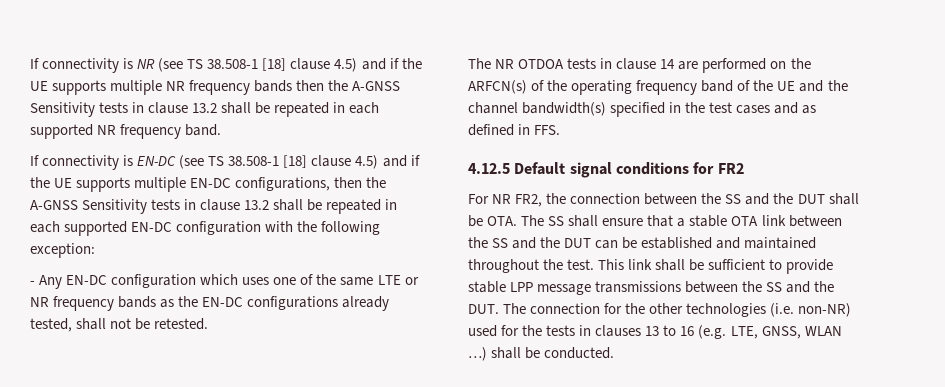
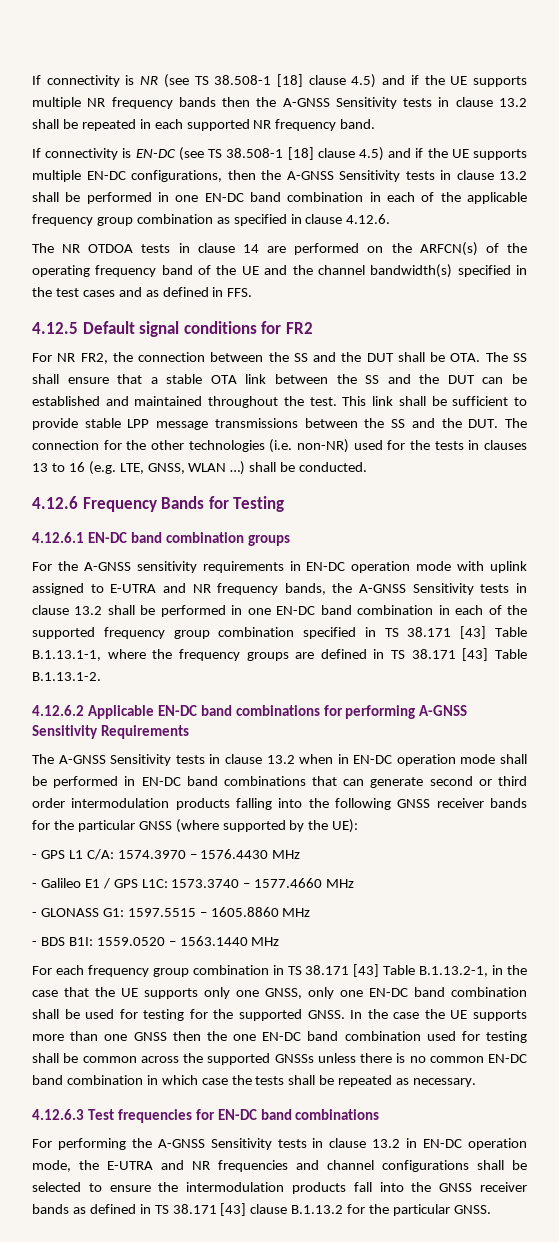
- If connectivity is EN-DC (see TS 38.508-1 [18] clause 4.5) and if the UE supports multiple EN-DC configurations, then the A-GNSS Sensitivity tests in clause 13.2 shall be repeated in each supported EN-DC configuration with the following exception:
- - Any EN-DC configuration which uses one of the same LTE or NR frequency bands as the EN-DC configurations already tested, shall not be retested.
+ If connectivity is EN-DC (see TS 38.508-1 [18] clause 4.5) and if the UE supports multiple EN-DC configurations, then the A-GNSS Sensitivity tests in clause 13.2 shall be performed in one EN-DC band combination in each of the applicable frequency group combination as specified in clause 4.12.6.
+ 4.12.6 Frequency Bands for Testing
+ 4.12.6.1 EN-DC band combination groups
+ For the A-GNSS sensitivity requirements in EN-DC operation mode with uplink assigned to E-UTRA and NR frequency bands, the A-GNSS Sensitivity tests in clause 13.2 shall be performed in one EN-DC band combination in each of the supported frequency group combination specified in TS 38.171 [43] Table B.1.13.1-1, where the frequency groups are defined in TS 38.171 [43] Table B.1.13.1-2.
+ 4.12.6.2 Applicable EN-DC band combinations for performing A-GNSS Sensitivity Requirements
+ The A-GNSS Sensitivity tests in clause 13.2 when in EN-DC operation mode shall be performed in EN-DC band combinations that can generate second or third order intermodulation products falling into the following GNSS receiver bands for the particular GNSS (where supported by the UE):
+ - GPS L1 C/A: 1574.3970 – 1576.4430 MHz
+ - Galileo E1 / GPS L1C: 1573.3740 – 1577.4660 MHz
+ - GLONASS G1: 1597.5515 – 1605.8860 MHz
+ - BDS B1I: 1559.0520 – 1563.1440 MHz
+ For each frequency group combination in TS 38.171 [43] Table B.1.13.2-1, in the case that the UE supports only one GNSS, only one EN-DC band combination shall be used for testing for the supported GNSS. In the case the UE supports more than one GNSS then the one EN-DC band combination used for testing shall be common across the supported GNSSs unless there is no common EN-DC band combination in which case the tests shall be repeated as necessary.
+ 4.12.6.3 Test frequencies for EN-DC band combinations
+ For performing the A-GNSS Sensitivity tests in clause 13.2 in EN-DC operation mode, the E-UTRA and NR frequencies and channel configurations shall be selected to ensure the intermodulation products fall into the GNSS receiver bands as defined in TS 38.171 [43] clause B.1.13.2 for the particular GNSS.

